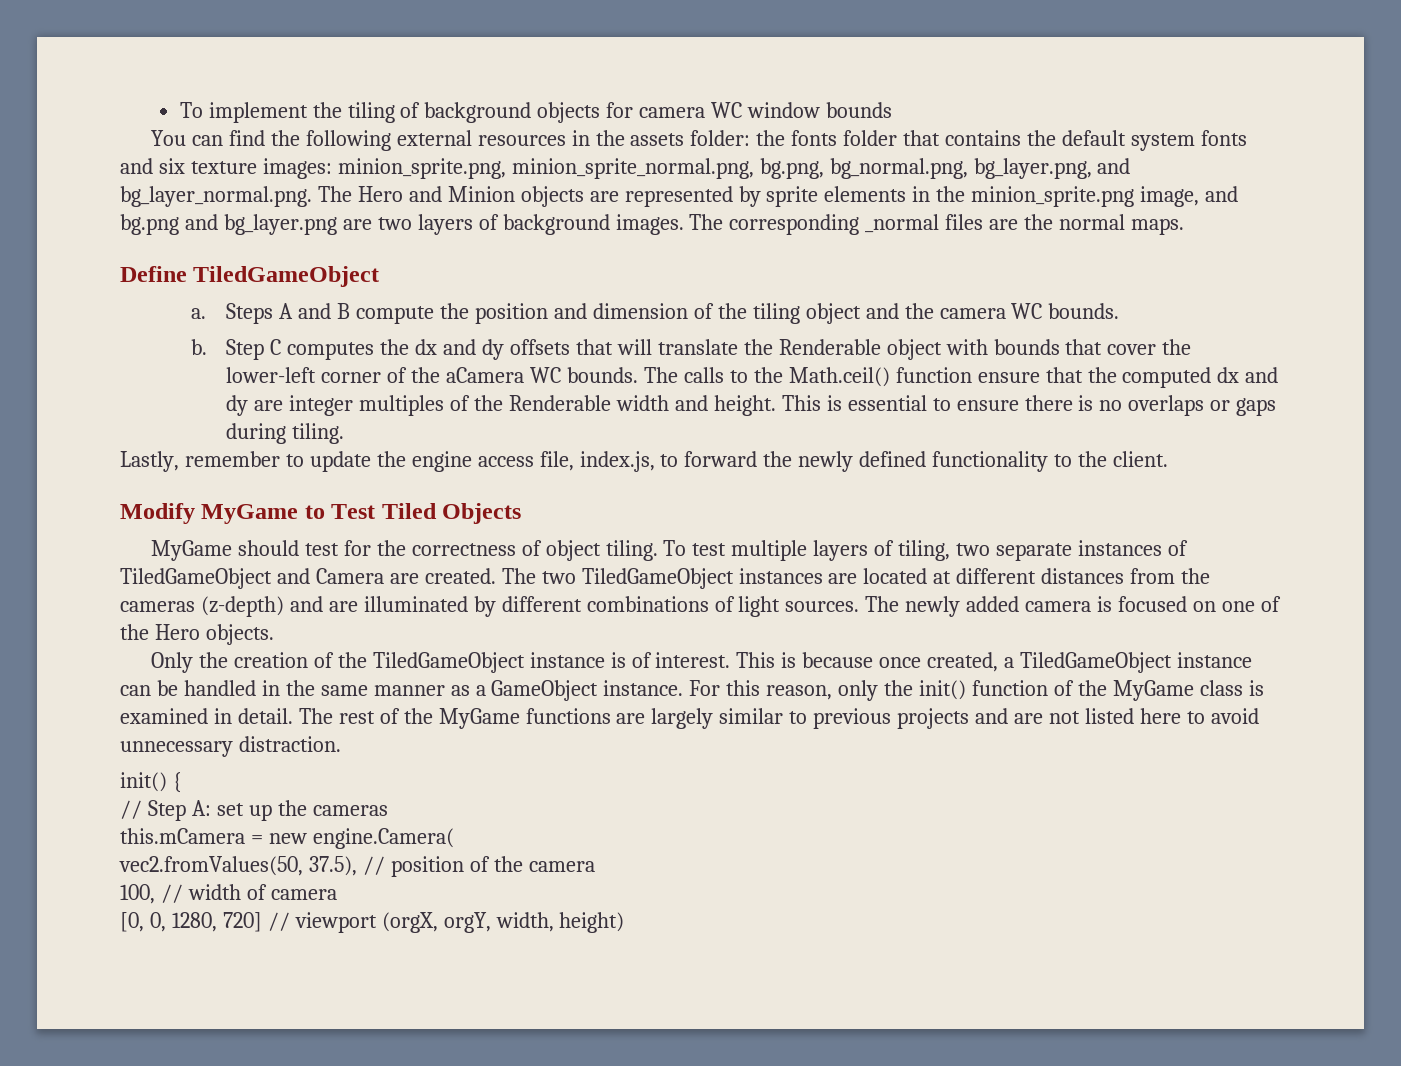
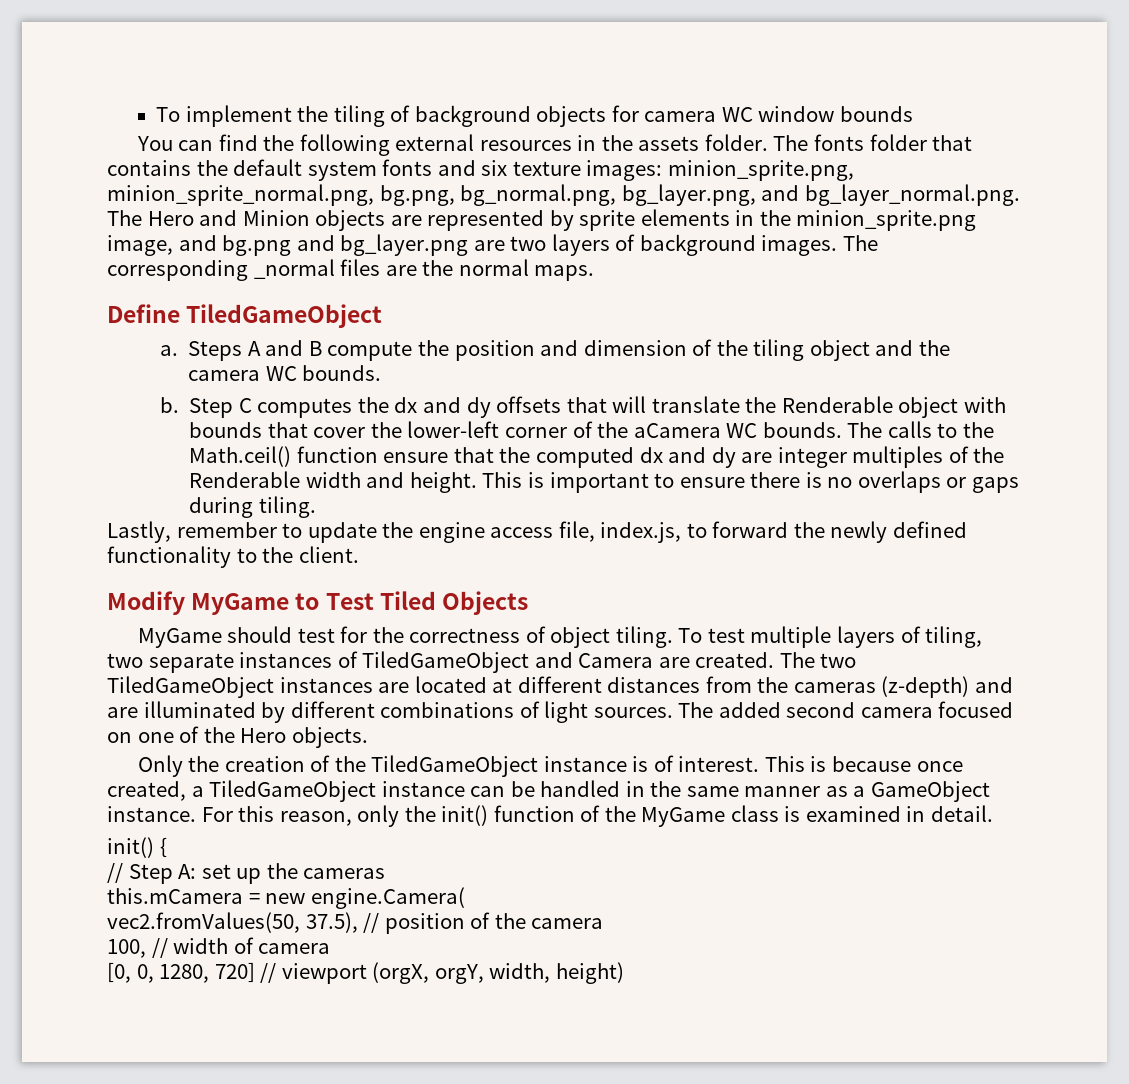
- You can find the following external resources in the assets folder: the fonts folder that contains the default system fonts and six texture images: minion_sprite.png, minion_sprite_normal.png, bg.png, bg_normal.png, bg_layer.png, and bg_layer_normal.png. The Hero and Minion objects are represented by sprite elements in the minion_sprite.png image, and bg.png and bg_layer.png are two layers of background images.
+ You can find the following external resources in the assets folder. The fonts folder that contains the default system fonts and six texture images: minion_sprite.png, minion_sprite_normal.png, bg.png, bg_normal.png, bg_layer.png, and bg_layer_normal.png. The Hero and Minion objects are represented by sprite elements in the minion_sprite.png image, and bg.png and bg_layer.png are two layers of background images.
- This is essential to ensure there is no overlaps or gaps during tiling.
+ This is important to ensure there is no overlaps or gaps during tiling.
- The newly added camera is focused on one of the Hero objects.
+ The added second camera focused on one of the Hero objects.
- The rest of the MyGame functions are largely similar to previous projects and are not listed here to avoid unnecessary distraction.

